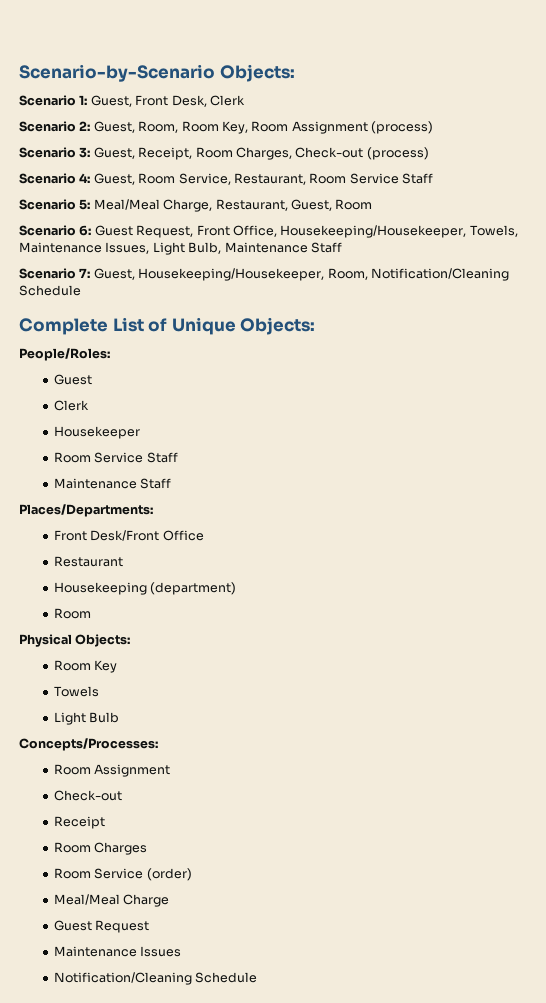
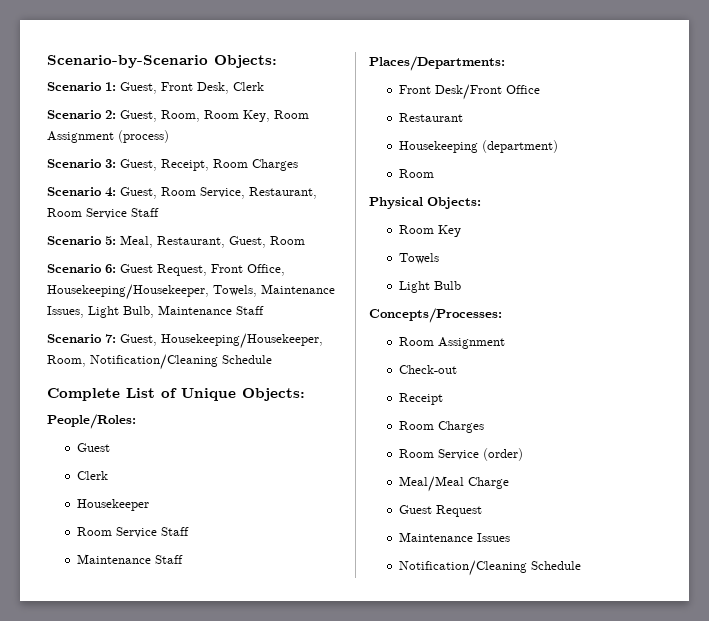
- Scenario 3: Guest, Receipt, Room Charges, Check-out (process)
+ Scenario 3: Guest, Receipt, Room Charges
- Scenario 5: Meal/Meal Charge, Restaurant, Guest, Room
+ Scenario 5: Meal, Restaurant, Guest, Room

